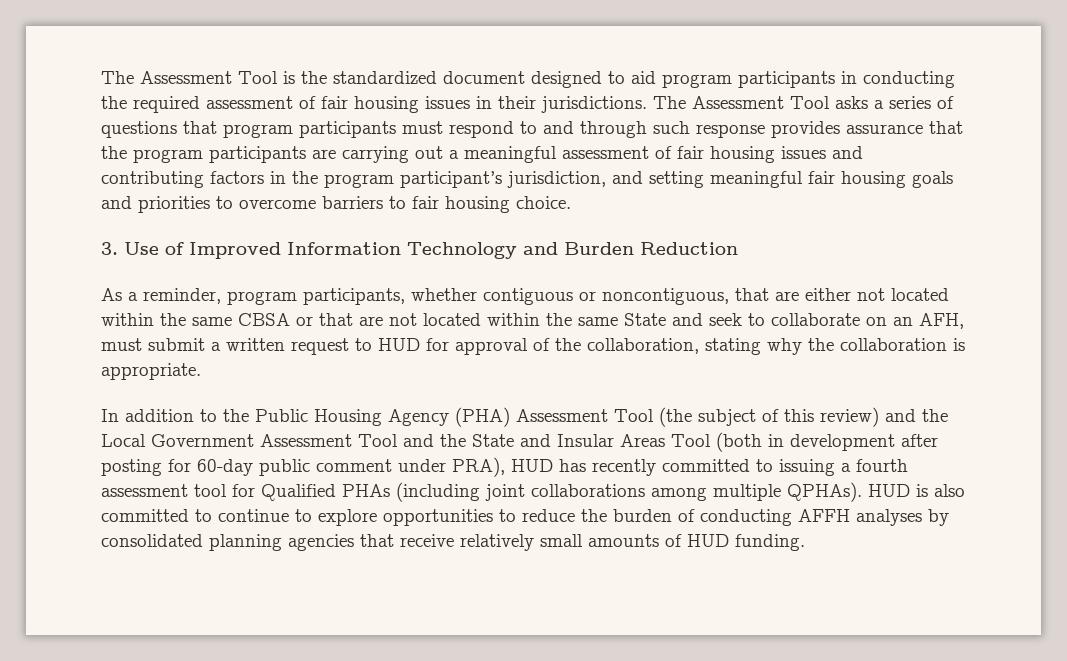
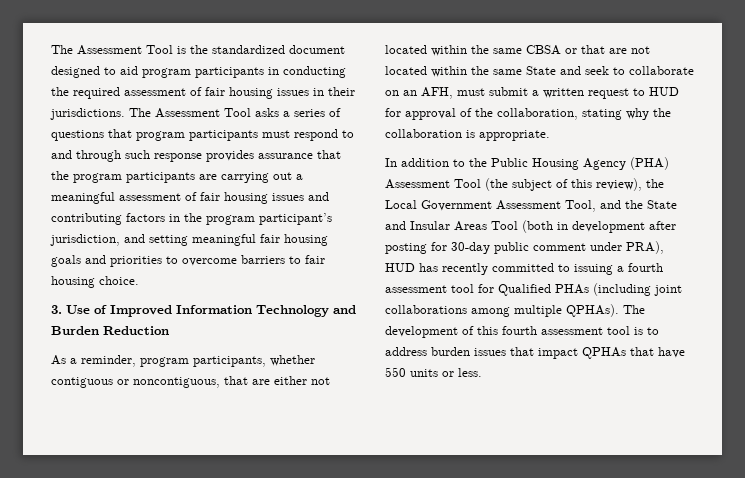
- In addition to the Public Housing Agency (PHA) Assessment Tool (the subject of this review) and the Local Government Assessment Tool and the State and Insular Areas Tool (both in development after posting for 60-day public comment under PRA), HUD has recently committed to issuing a fourth assessment tool for Qualified PHAs (including joint collaborations among multiple QPHAs).
+ In addition to the Public Housing Agency (PHA) Assessment Tool (the subject of this review), the Local Government Assessment Tool, and the State and Insular Areas Tool (both in development after posting for 30-day public comment under PRA), HUD has recently committed to issuing a fourth assessment tool for Qualified PHAs (including joint collaborations among multiple QPHAs).
- HUD is also committed to continue to explore opportunities to reduce the burden of conducting AFFH analyses by consolidated planning agencies that receive relatively small amounts of HUD funding.
+ The development of this fourth assessment tool is to address burden issues that impact QPHAs that have 550 units or less.

